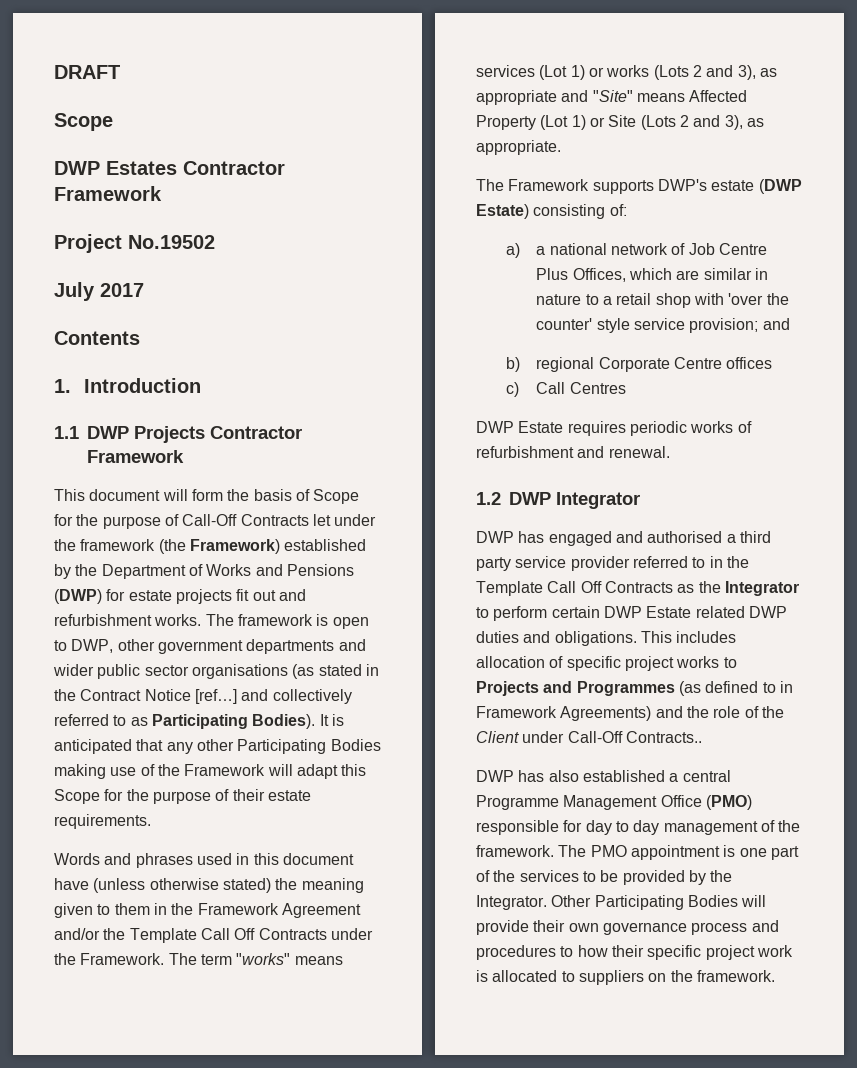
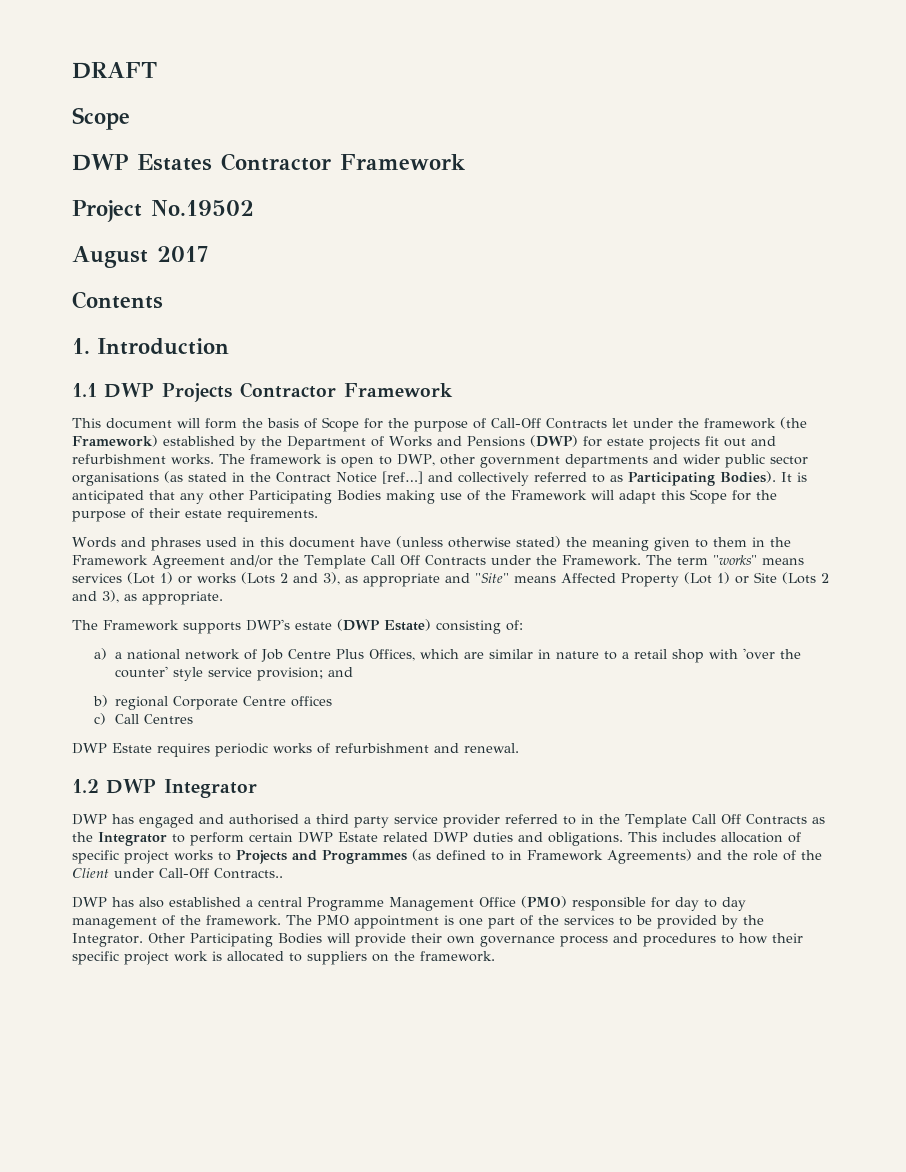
- July 2017
+ August 2017

